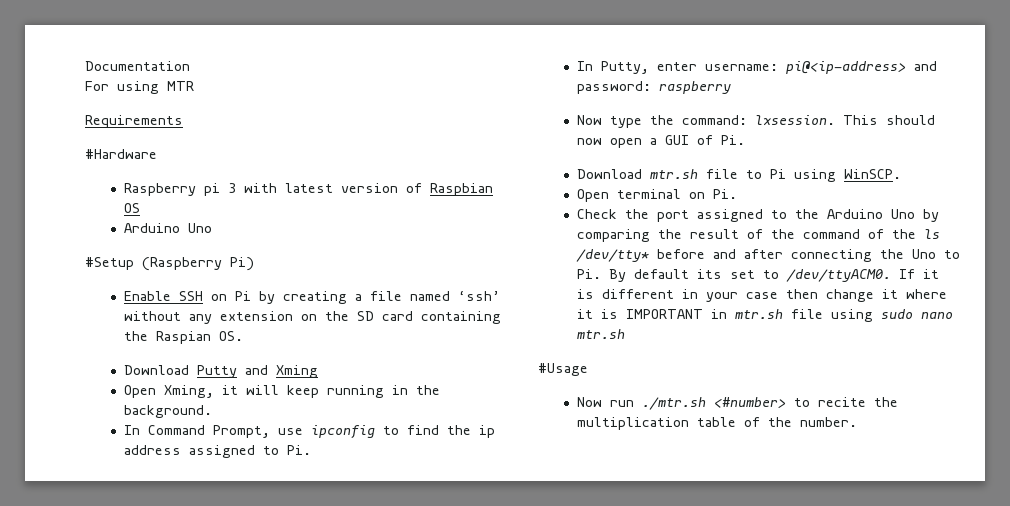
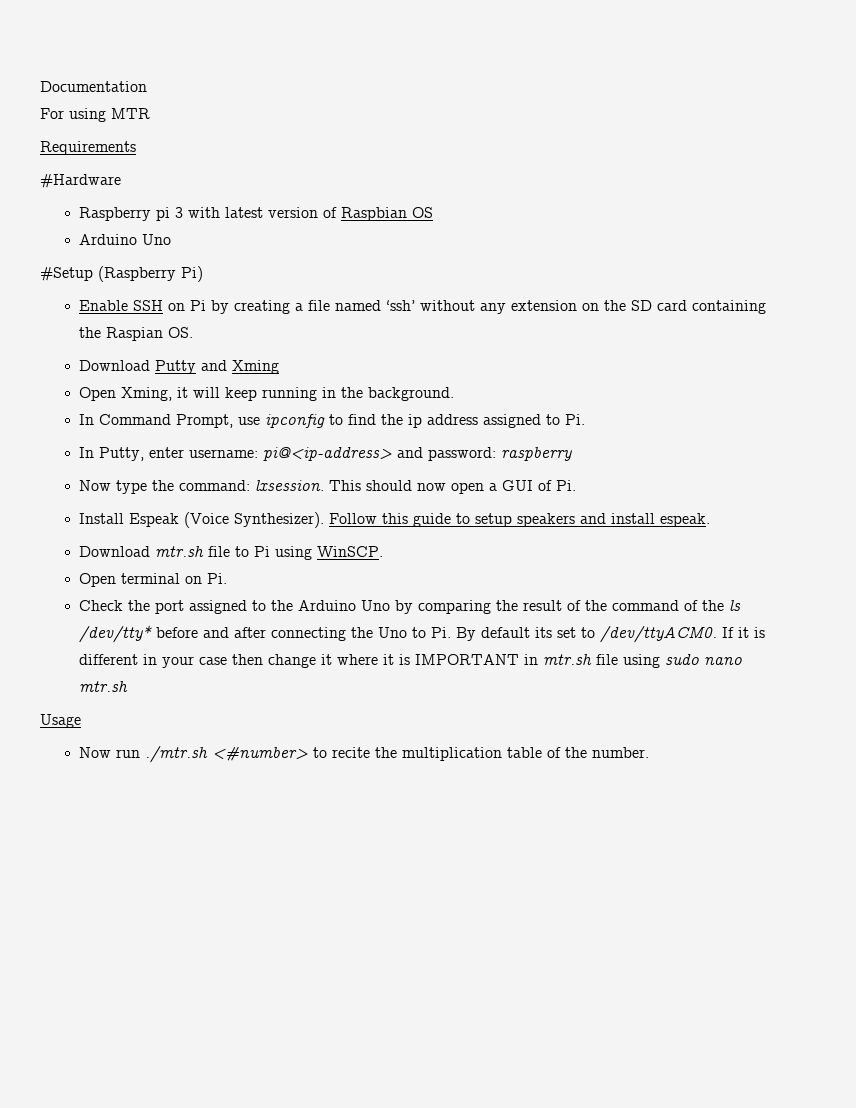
+ Install Espeak (Voice Synthesizer). Follow this guide to setup speakers and install espeak.
- #Usage
+ Usage

